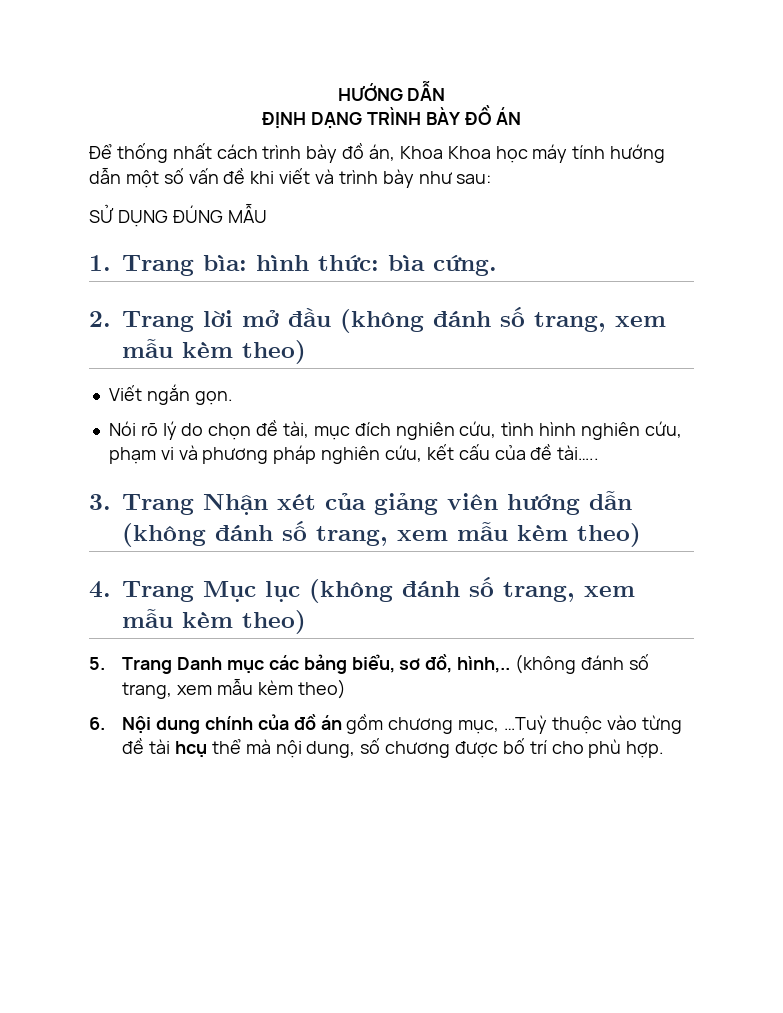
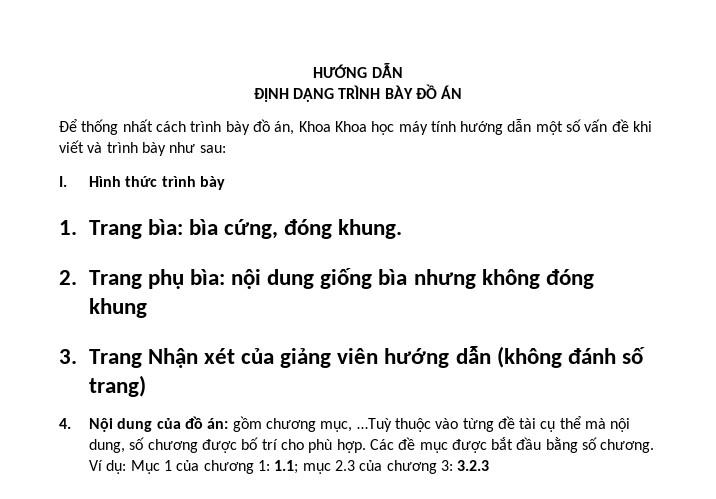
- SỬ DỤNG ĐÚNG MẪU
- 1. Trang bìa: hình thức: bìa cứng.
- 2. Trang lời mở đầu (không đánh số trang, xem mẫu kèm theo)
- Viết ngắn gọn.
- Nói rõ lý do chọn đề tài, mục đích nghiên cứu, tình hình nghiên cứu, phạm vi và phương pháp nghiên cứu, kết cấu của đề tài…..
+ I. Hình thức trình bày
+ 1. Trang bìa: bìa cứng, đóng khung.
+ 2. Trang phụ bìa: nội dung giống bìa nhưng không đóng khung
- 3. Trang Nhận xét của giảng viên hướng dẫn (không đánh số trang, xem mẫu kèm theo)
- 4. Trang Mục lục (không đánh số trang, xem mẫu kèm theo)
- 5. Trang Danh mục các bảng biểu, sơ đồ, hình,.. (không đánh số trang, xem mẫu kèm theo)
- 6. Nội dung chính của đồ án gồm chương mục, …Tuỳ thuộc vào từng đề tài hcụ thể mà nội dung, số chương được bố trí cho phù hợp.
+ 3. Trang Nhận xét của giảng viên hướng dẫn (không đánh số trang)
+ 4. Nội dung của đồ án: gồm chương mục, …Tuỳ thuộc vào từng đề tài cụ thể mà nội dung, số chương được bố trí cho phù hợp.
+ Các đề mục được bắt đầu bằng số chương. Ví dụ: Mục 1 của chương 1: 1.1; mục 2.3 của chương 3: 3.2.3

